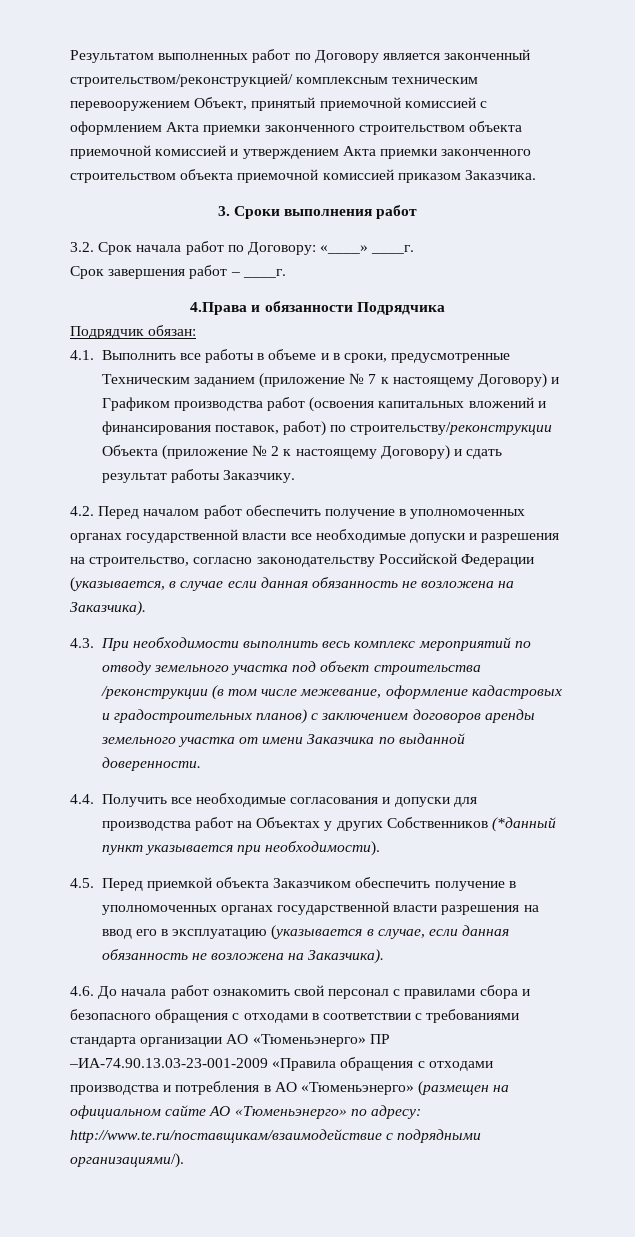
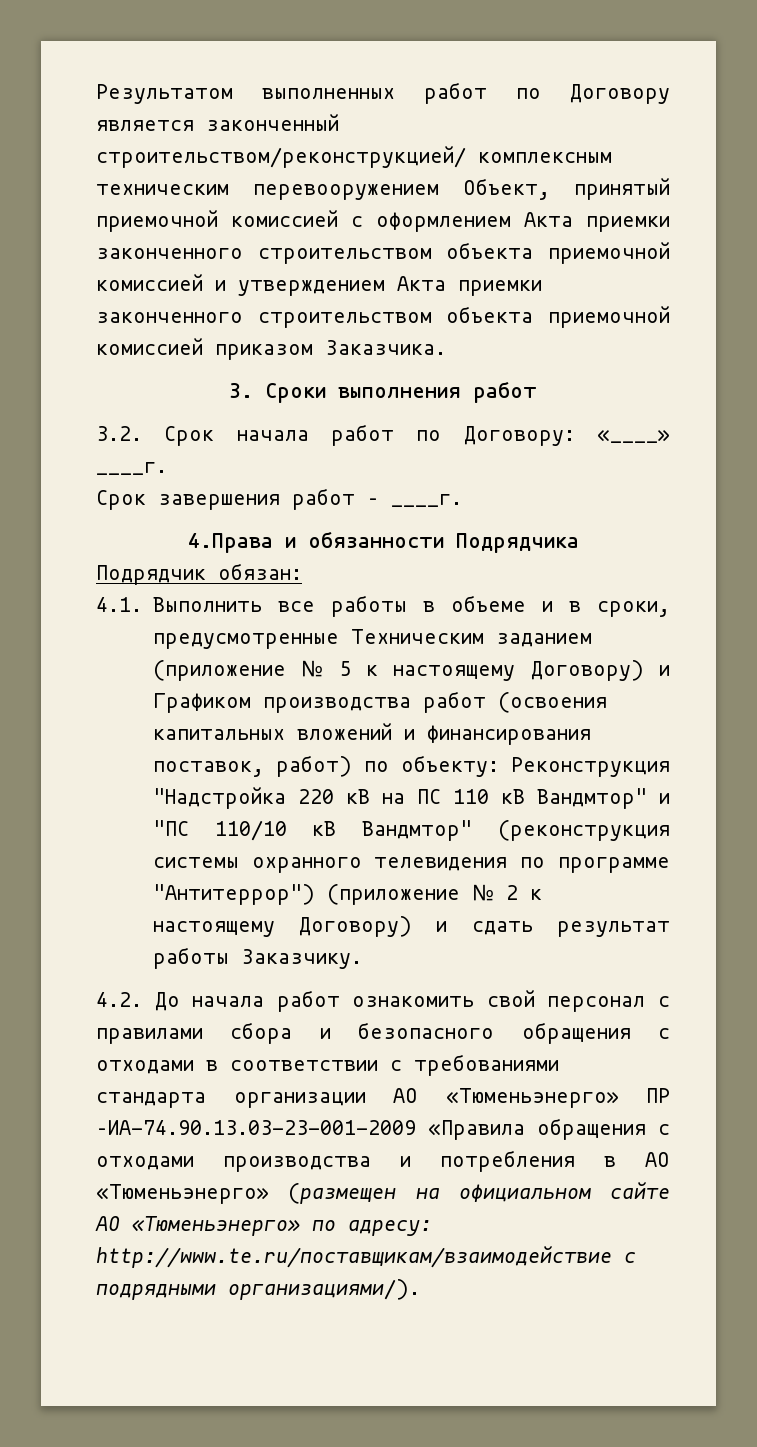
- 4.1. Выполнить все работы в объеме и в сроки, предусмотренные Техническим заданием (приложение № 7 к настоящему Договору) и Графиком производства работ (освоения капитальных вложений и финансирования поставок, работ) по строительству/реконструкции Объекта (приложение № 2 к настоящему Договору) и сдать результат работы Заказчику.
+ 4.1. Выполнить все работы в объеме и в сроки, предусмотренные Техническим заданием (приложение № 5 к настоящему Договору) и Графиком производства работ (освоения капитальных вложений и финансирования поставок, работ) по объекту: Реконструкция "Надстройка 220 кВ на ПС 110 кВ Вандмтор" и "ПС 110/10 кВ Вандмтор" (реконструкция системы охранного телевидения по программе "Антитеррор") (приложение № 2 к настоящему Договору) и сдать результат работы Заказчику.
- 4.2. Перед началом работ обеспечить получение в уполномоченных органах государственной власти все необходимые допуски и разрешения на строительство, согласно законодательству Российской Федерации (указывается, в случае если данная обязанность не возложена на Заказчика).
- 4.3. При необходимости выполнить весь комплекс мероприятий по отводу земельного участка под объект строительства /реконструкции (в том числе межевание, оформление кадастровых и градостроительных планов) с заключением договоров аренды земельного участка от имени Заказчика по выданной доверенности.
- 4.4. Получить все необходимые согласования и допуски для производства работ на Объектах у других Собственников (*данный пункт указывается при необходимости).
- 4.5. Перед приемкой объекта Заказчиком обеспечить получение в уполномоченных органах государственной власти разрешения на ввод его в эксплуатацию (указывается в случае, если данная обязанность не возложена на Заказчика).
- 4.6. До начала работ ознакомить свой персонал с правилами сбора и безопасного обращения с отходами в соответствии с требованиями стандарта организации АО «Тюменьэнерго» ПР –ИА-74.90.13.03-23-001-2009 «Правила обращения с отходами производства и потребления в АО «Тюменьэнерго» (размещен на официальном сайте АО «Тюменьэнерго» по адресу: http://www.te.ru/поставщикам/взаимодействие с подрядными организациями/).
+ 4.2. До начала работ ознакомить свой персонал с правилами сбора и безопасного обращения с отходами в соответствии с требованиями стандарта организации АО «Тюменьэнерго» ПР –ИА-74.90.13.03-23-001-2009 «Правила обращения с отходами производства и потребления в АО «Тюменьэнерго» (размещен на официальном сайте АО «Тюменьэнерго» по адресу: http://www.te.ru/поставщикам/взаимодействие с подрядными организациями/).

